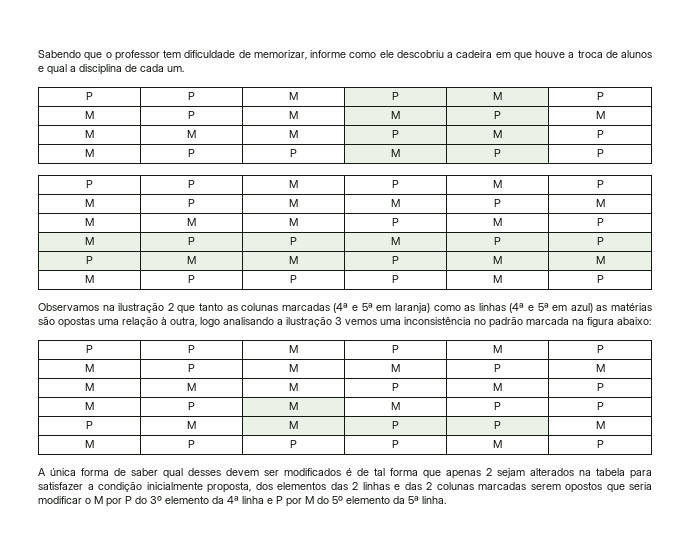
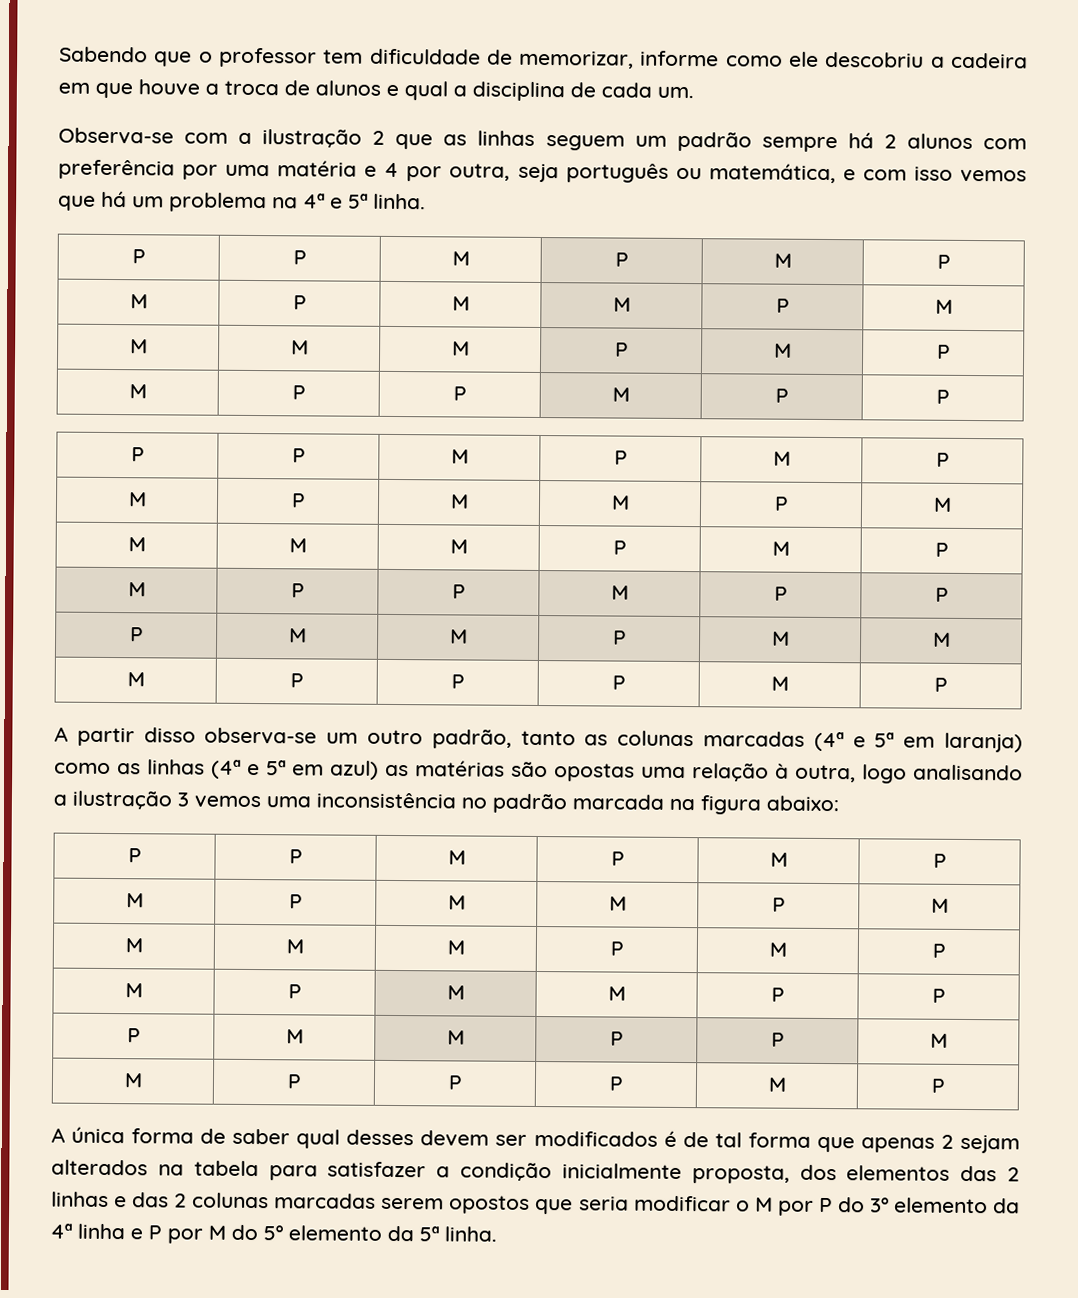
+ Observa-se com a ilustração 2 que as linhas seguem um padrão sempre há 2 alunos com preferência por uma matéria e 4 por outra, seja português ou matemática, e com isso vemos que há um problema na 4ª e 5ª linha.
- Observamos na ilustração 2 que tanto as colunas marcadas (4ª e 5ª em laranja) como as linhas (4ª e 5ª em azul) as matérias são opostas uma relação à outra, logo analisando a ilustração 3 vemos uma inconsistência no padrão marcada na figura abaixo:
+ A partir disso observa-se um outro padrão, tanto as colunas marcadas (4ª e 5ª em laranja) como as linhas (4ª e 5ª em azul) as matérias são opostas uma relação à outra, logo analisando a ilustração 3 vemos uma inconsistência no padrão marcada na figura abaixo:

